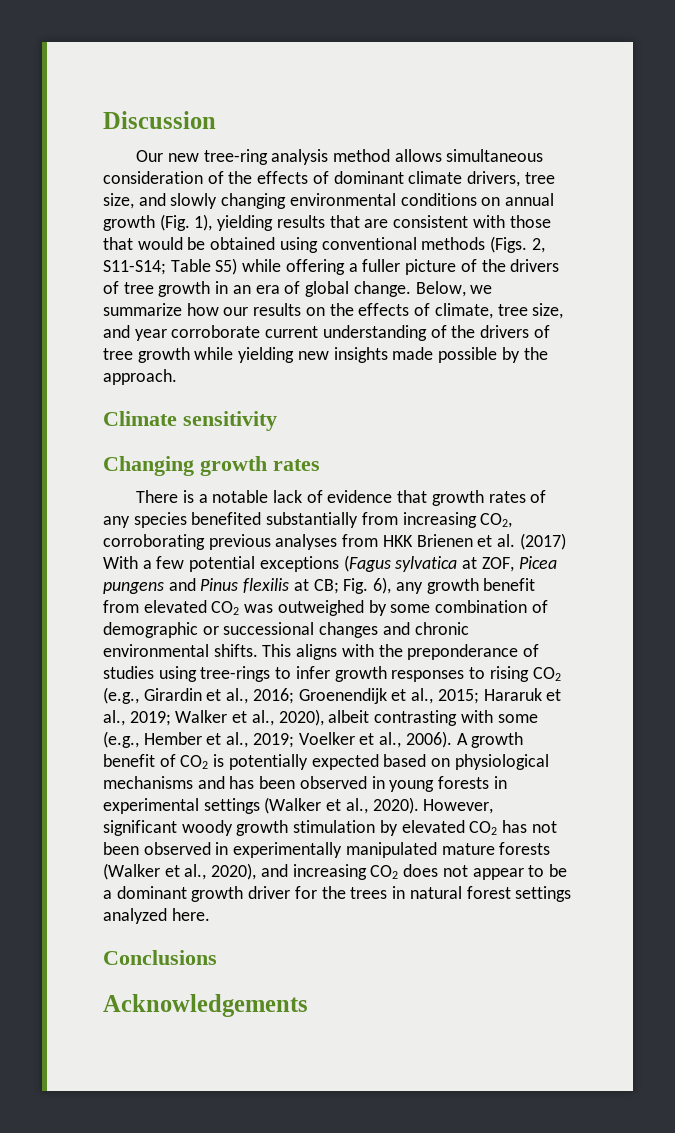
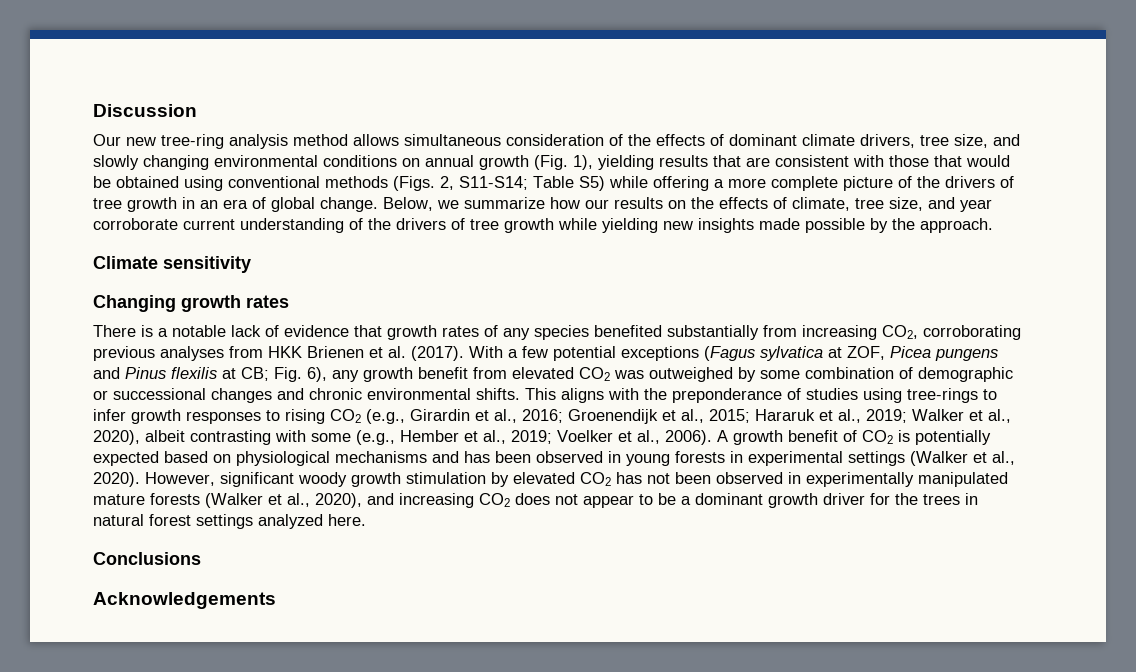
- Table S5) while offering a fuller picture of the drivers of tree growth in an era of global change.
+ Table S5) while offering a more complete picture of the drivers of tree growth in an era of global change.
- There is a notable lack of evidence that growth rates of any species benefited substantially from increasing CO2, corroborating previous analyses from HKK Brienen et al. (2017) With a few potential exceptions (Fagus sylvatica at ZOF, Picea pungens and Pinus flexilis at CB;
+ There is a notable lack of evidence that growth rates of any species benefited substantially from increasing CO2, corroborating previous analyses from HKK Brienen et al. (2017). With a few potential exceptions (Fagus sylvatica at ZOF, Picea pungens and Pinus flexilis at CB;

